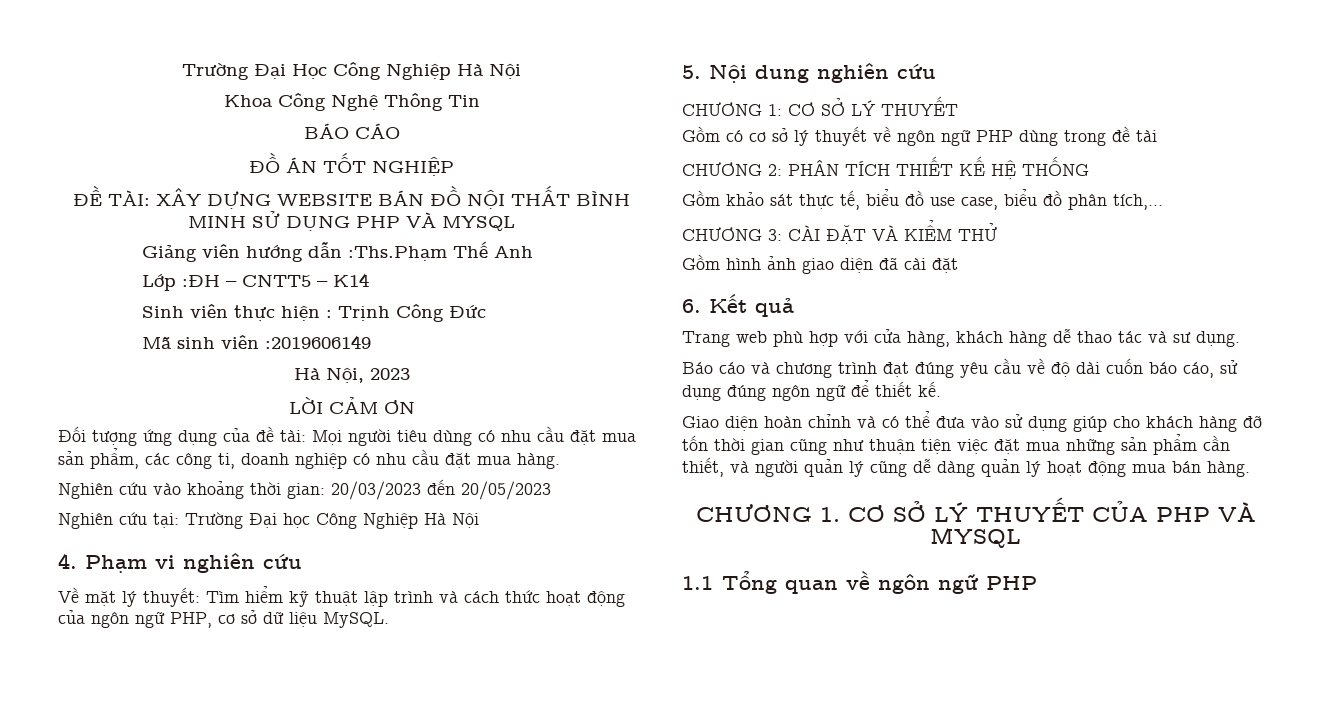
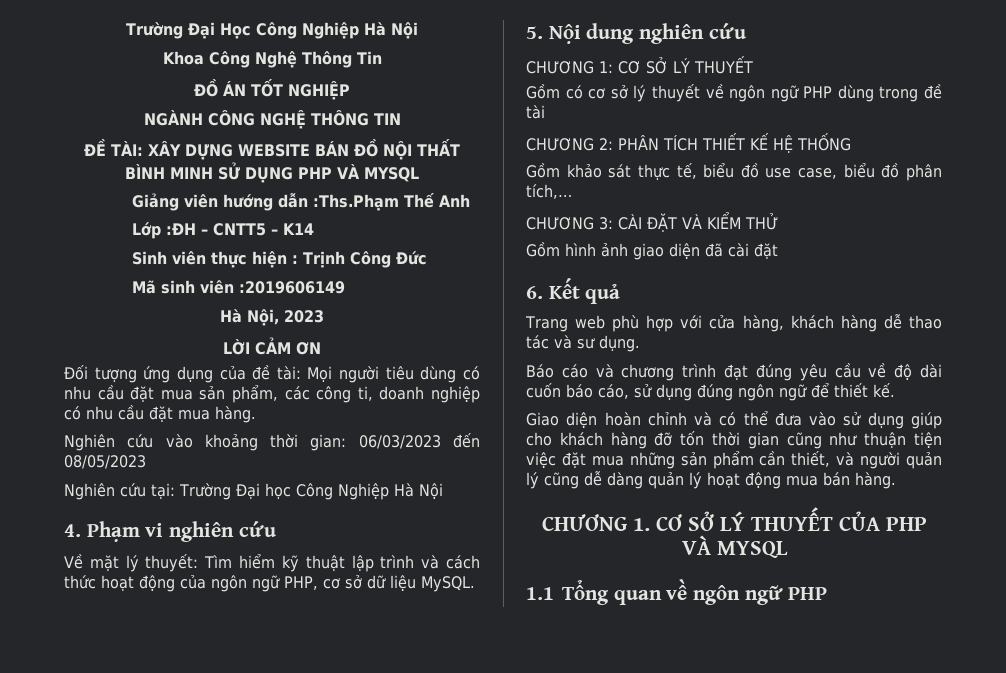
- BÁO CÁO
+ NGÀNH CÔNG NGHỆ THÔNG TIN
- Nghiên cứu vào khoảng thời gian: 20/03/2023 đến 20/05/2023
+ Nghiên cứu vào khoảng thời gian: 06/03/2023 đến 08/05/2023

